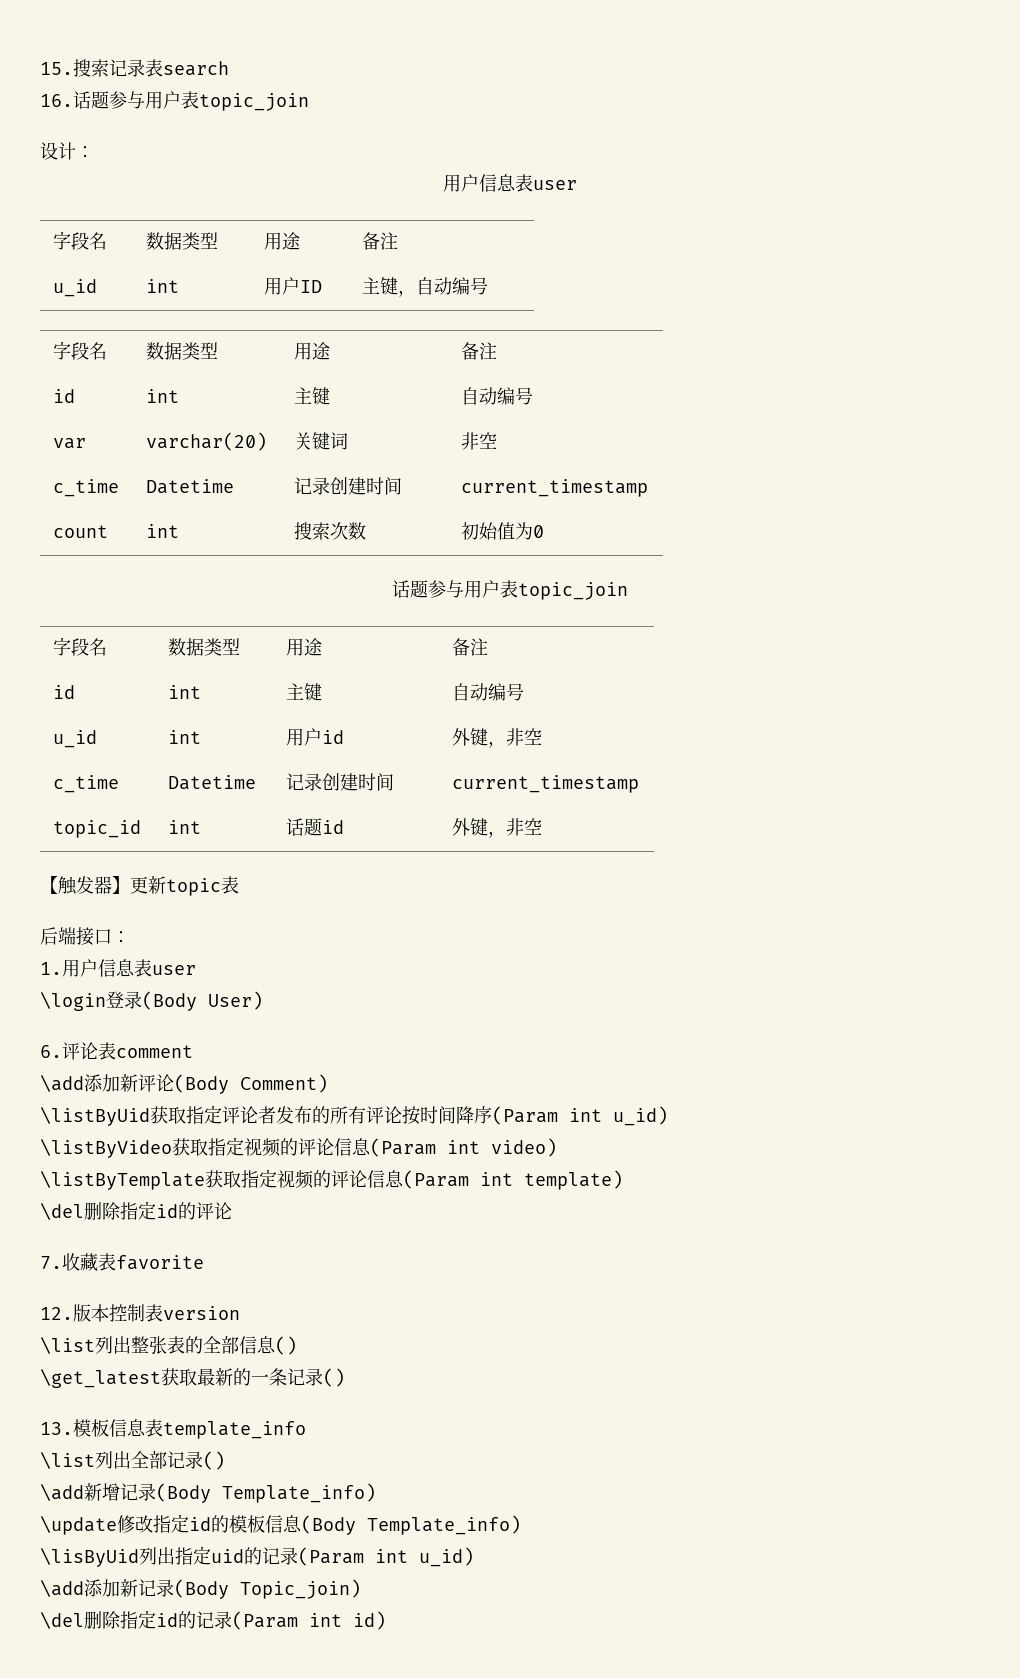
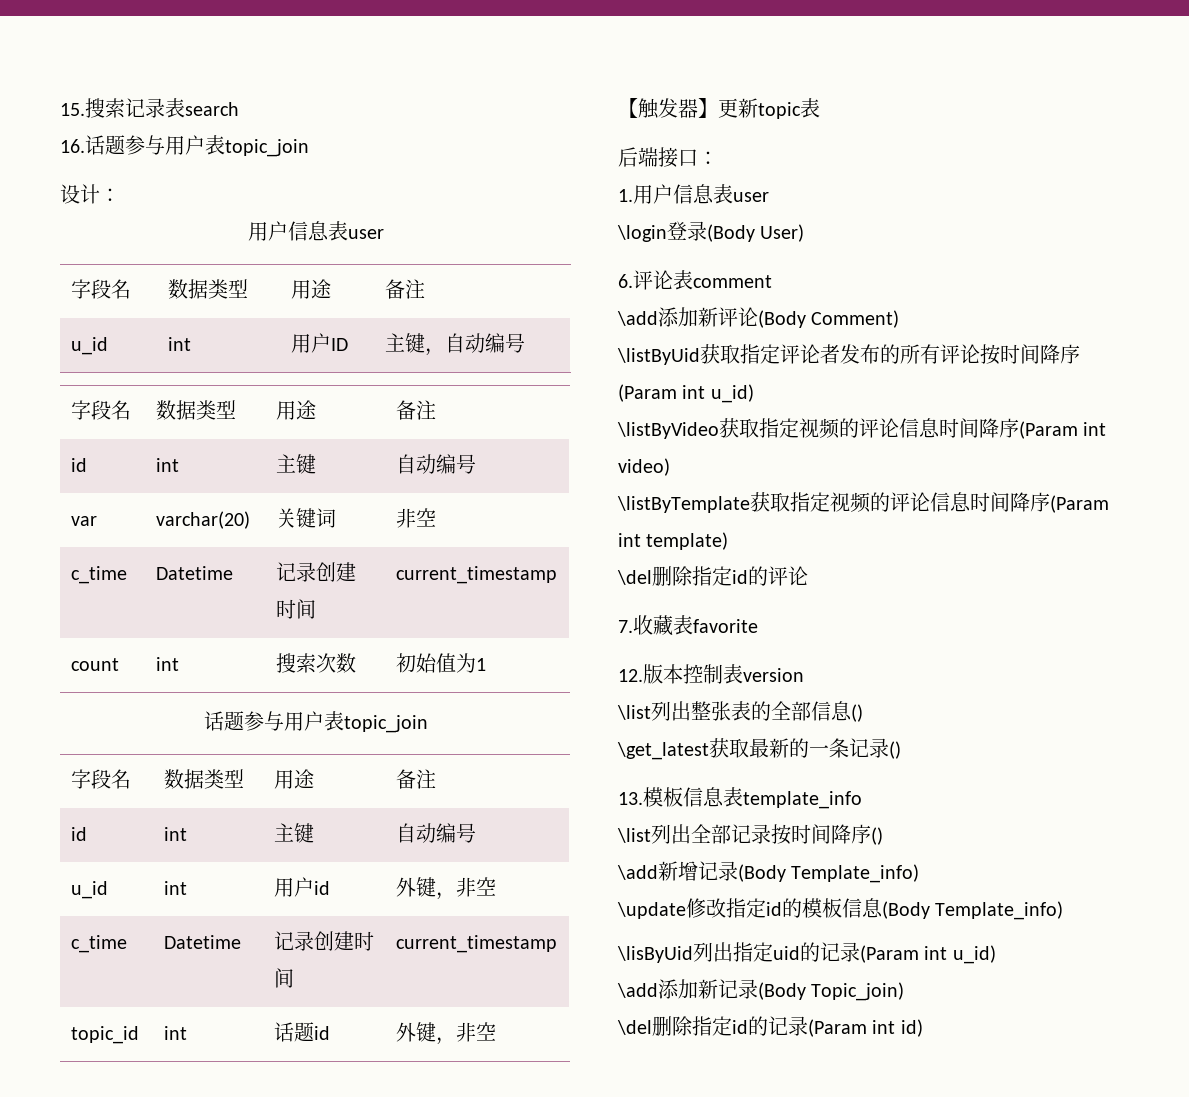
- count | int | 搜索次数 | 初始值为0
+ count | int | 搜索次数 | 初始值为1
- \listByVideo获取指定视频的评论信息(Param int video)
+ \listByVideo获取指定视频的评论信息时间降序(Param int video)
- \listByTemplate获取指定视频的评论信息(Param int template)
+ \listByTemplate获取指定视频的评论信息时间降序(Param int template)
- \list列出全部记录()
+ \list列出全部记录按时间降序()

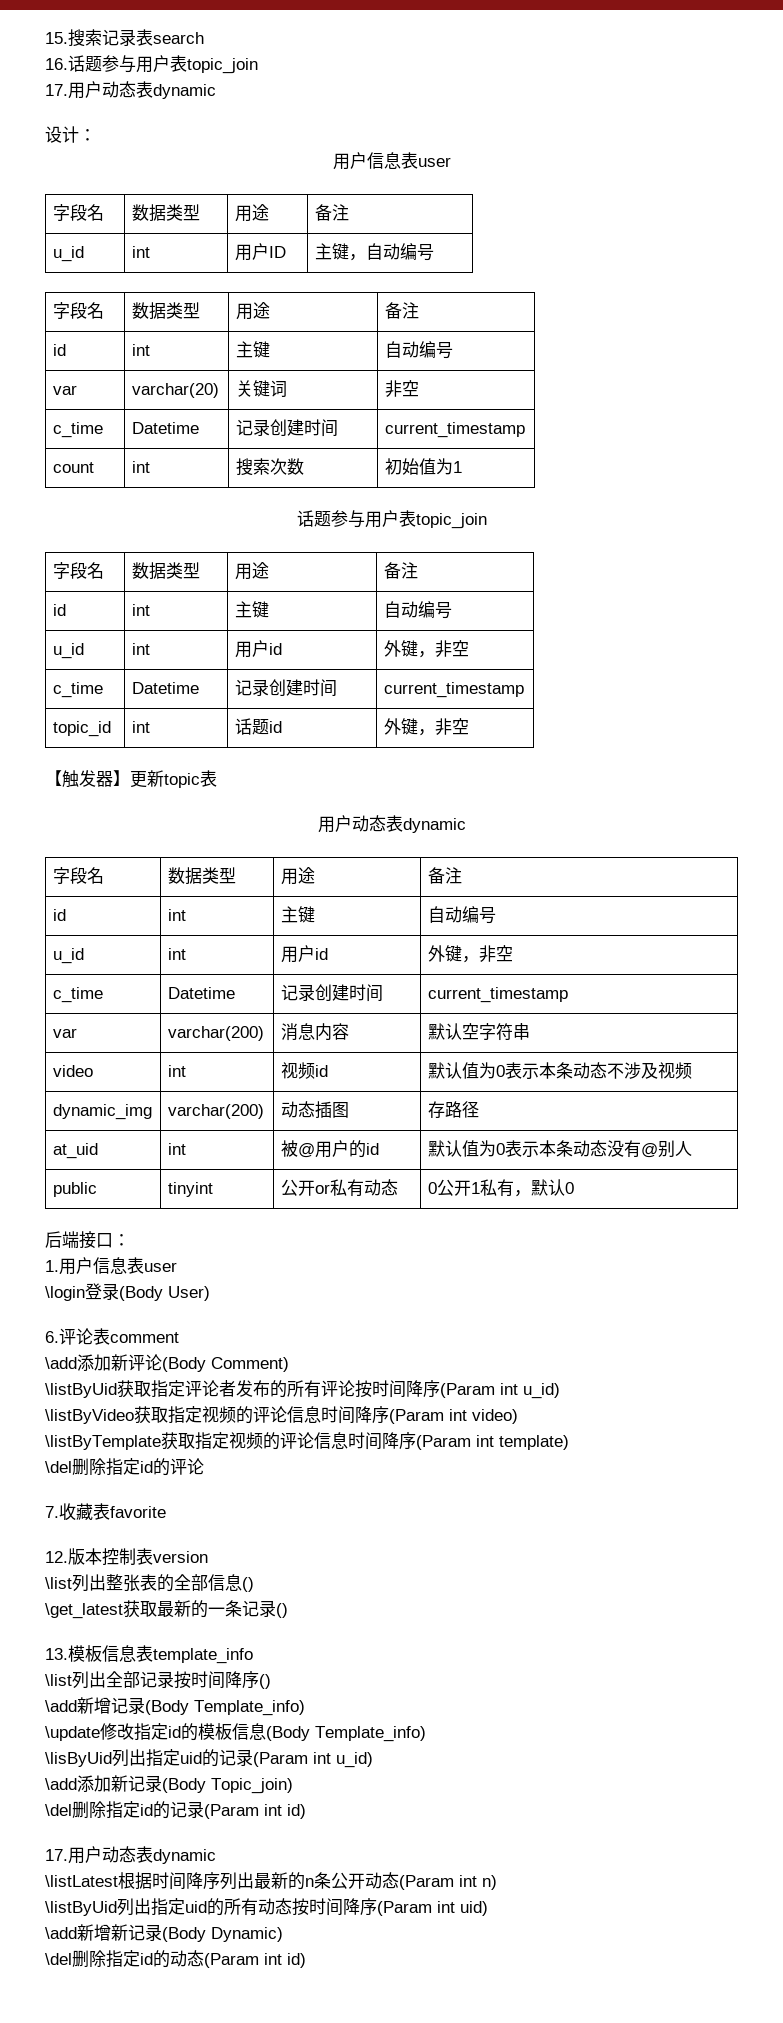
  16.话题参与用户表topic_join
+ 17.用户动态表dynamic
  【触发器】更新topic表
+ 用户动态表dynamic
+ 字段名 | 数据类型 | 用途 | 备注
+ id | int | 主键 | 自动编号
+ u_id | int | 用户id | 外键，非空
+ c_time | Datetime | 记录创建时间 | current_timestamp
+ var | varchar(200) | 消息内容 | 默认空字符串
+ video | int | 视频id | 默认值为0表示本条动态不涉及视频
+ dynamic_img | varchar(200) | 动态插图 | 存路径
+ at_uid | int | 被@用户的id | 默认值为0表示本条动态没有@别人
+ public | tinyint | 公开or私有动态 | 0公开1私有，默认0
  \del删除指定id的记录(Param int id)
+ 17.用户动态表dynamic
+ \listLatest根据时间降序列出最新的n条公开动态(Param int n)
+ \listByUid列出指定uid的所有动态按时间降序(Param int uid)
+ \add新增新记录(Body Dynamic)
+ \del删除指定id的动态(Param int id)

